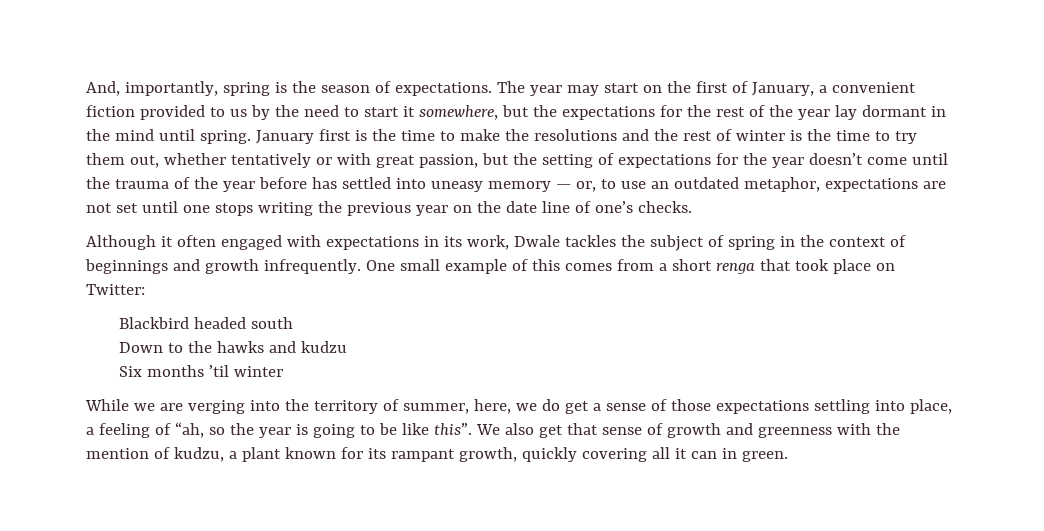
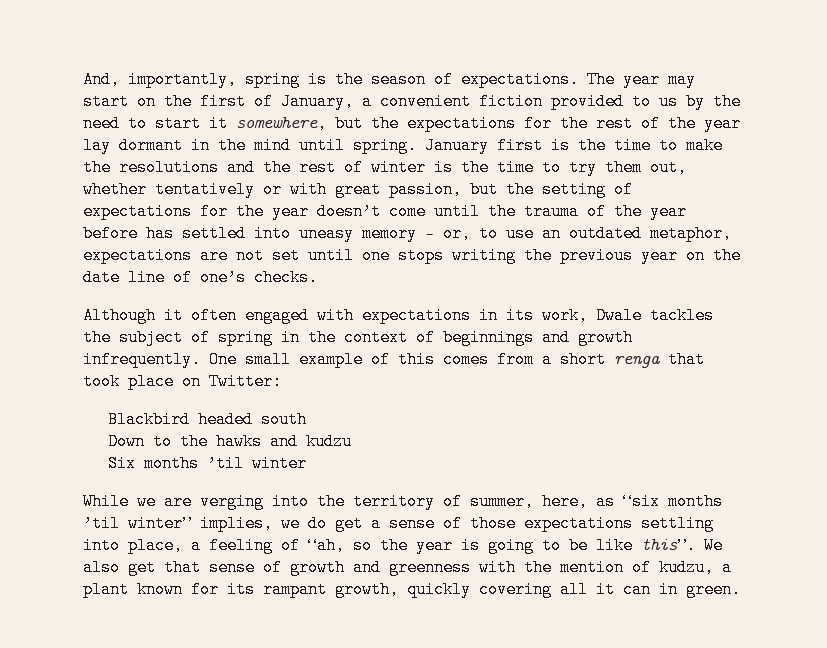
- While we are verging into the territory of summer, here, we do get a sense of those expectations settling into place, a feeling of “ah, so the year is going to be like this”.
+ While we are verging into the territory of summer, here, as “six months ’til winter” implies, we do get a sense of those expectations settling into place, a feeling of “ah, so the year is going to be like this”.

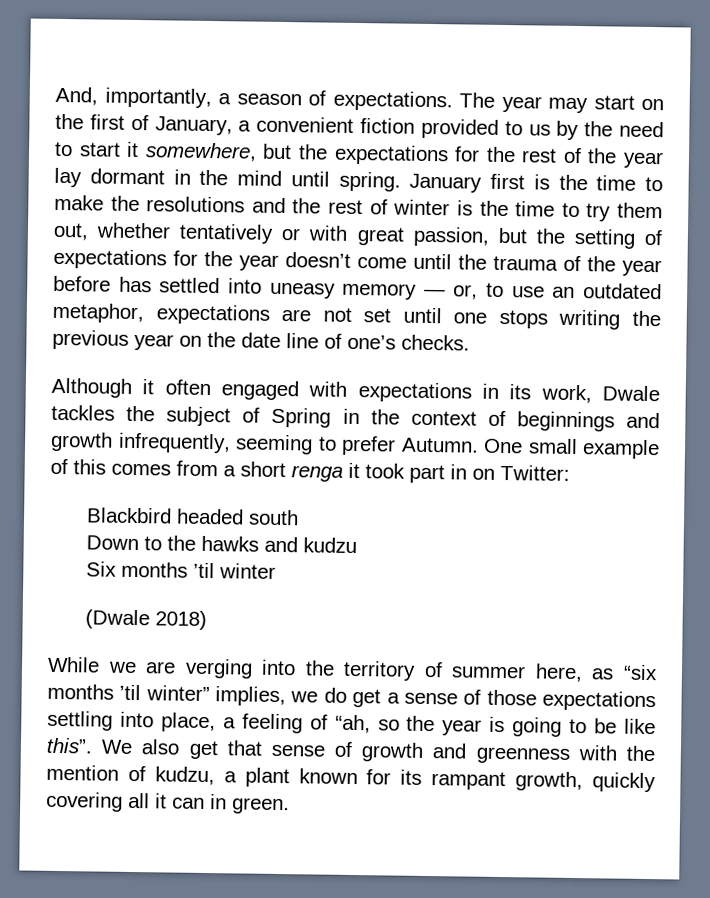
- And, importantly, spring is the season of expectations.
+ And, importantly, a season of expectations.
- Although it often engaged with expectations in its work, Dwale tackles the subject of spring in the context of beginnings and growth infrequently.
+ Although it often engaged with expectations in its work, Dwale tackles the subject of Spring in the context of beginnings and growth infrequently, seeming to prefer Autumn.
- One small example of this comes from a short renga that took place on Twitter:
+ One small example of this comes from a short renga it took part in on Twitter:
+ (Dwale 2018)
- While we are verging into the territory of summer, here, as “six months ’til winter” implies, we do get a sense of those expectations settling into place, a feeling of “ah, so the year is going to be like this”.
+ While we are verging into the territory of summer here, as “six months ’til winter” implies, we do get a sense of those expectations settling into place, a feeling of “ah, so the year is going to be like this”.

